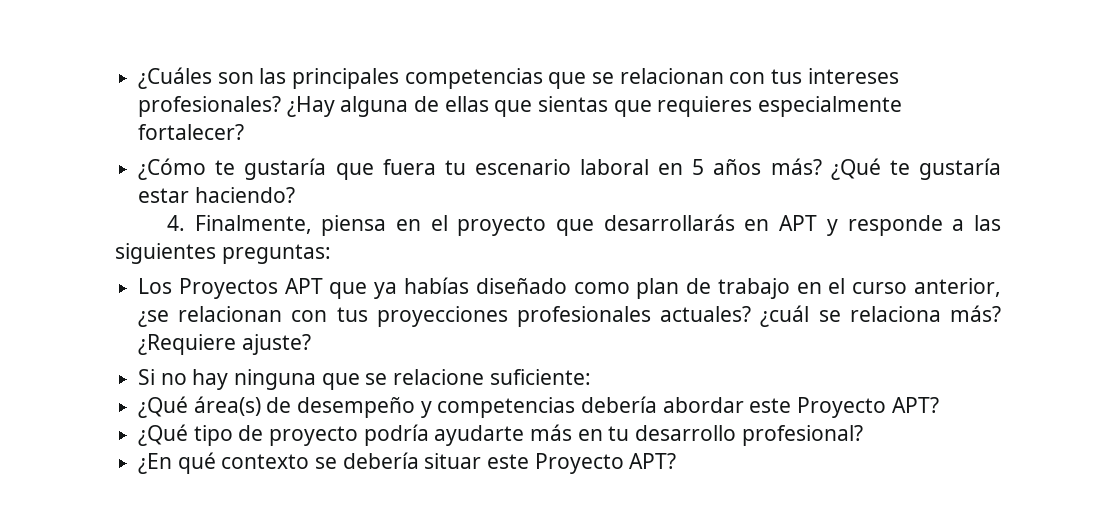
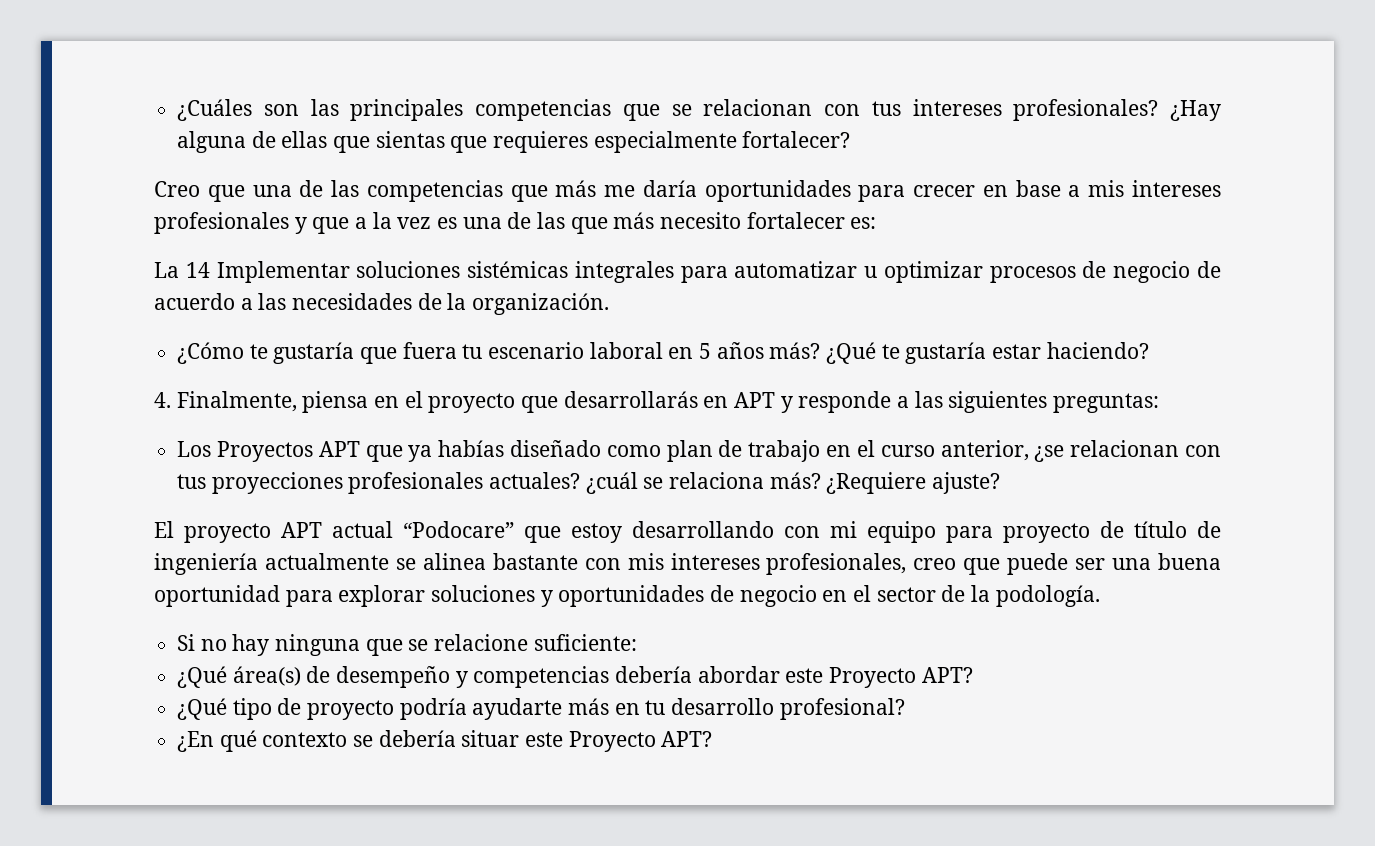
+ Creo que una de las competencias que más me daría oportunidades para crecer en base a mis intereses profesionales y que a la vez es una de las que más necesito fortalecer es:
+ La 14 Implementar soluciones sistémicas integrales para automatizar u optimizar procesos de negocio de acuerdo a las necesidades de la organización.
+ El proyecto APT actual “Podocare” que estoy desarrollando con mi equipo para proyecto de título de ingeniería actualmente se alinea bastante con mis intereses profesionales, creo que puede ser una buena oportunidad para explorar soluciones y oportunidades de negocio en el sector de la podología.

